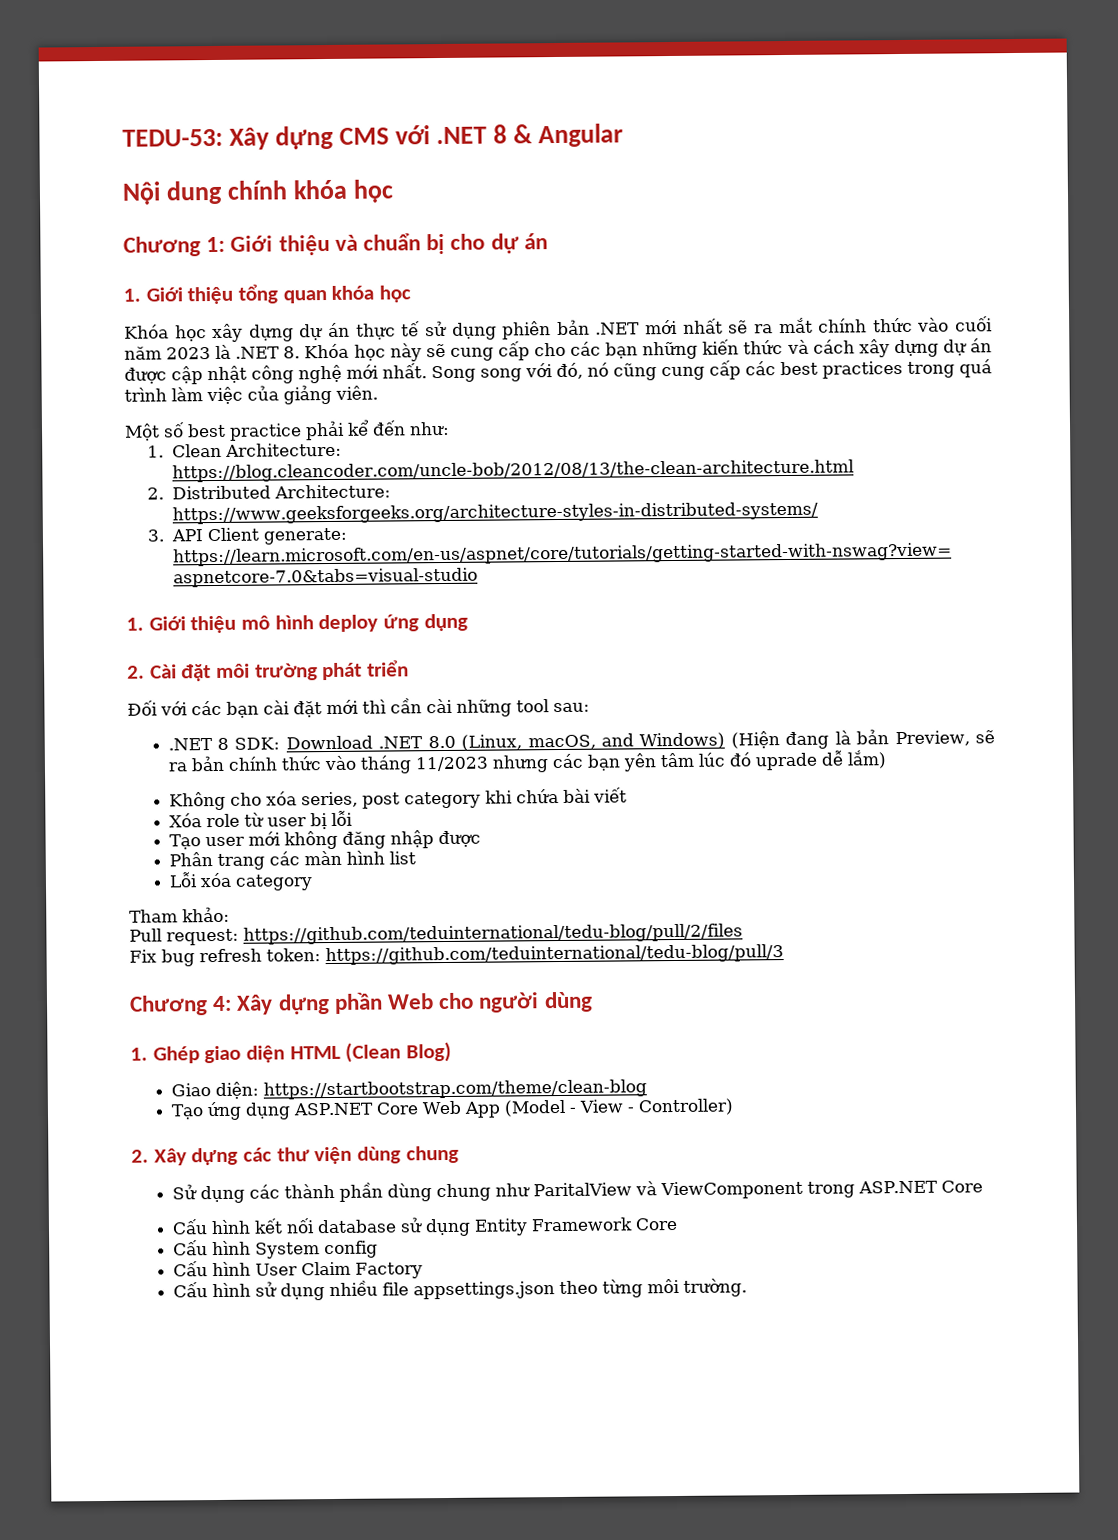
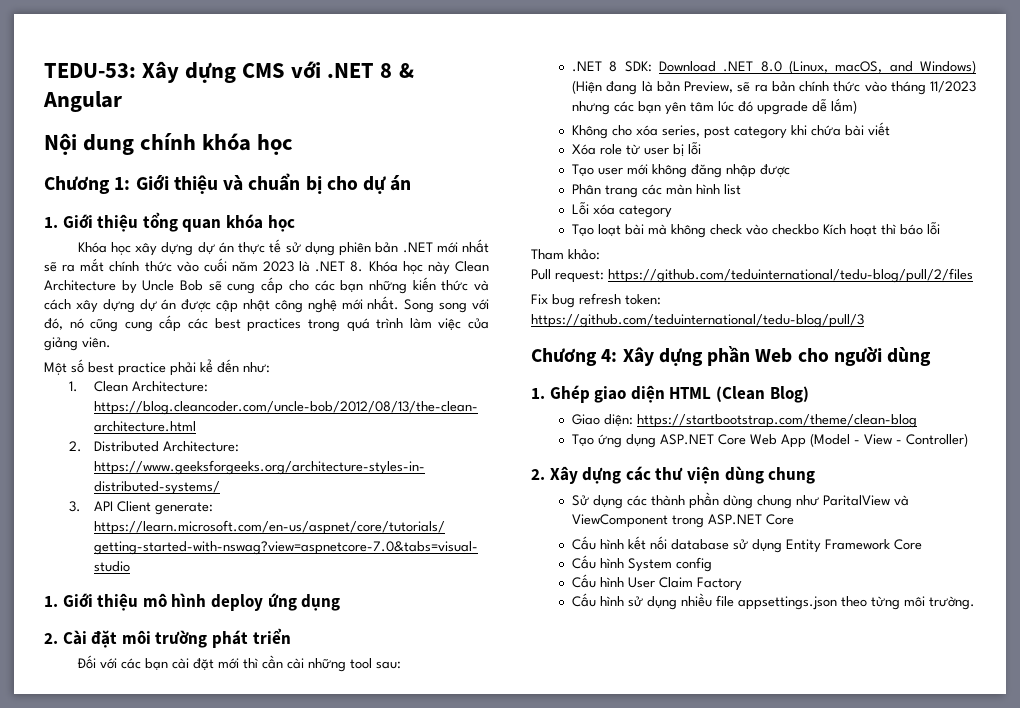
- Khóa học xây dựng dự án thực tế sử dụng phiên bản .NET mới nhất sẽ ra mắt chính thức vào cuối năm 2023 là .NET 8. Khóa học này sẽ cung cấp cho các bạn những kiến thức và cách xây dựng dự án được cập nhật công nghệ mới nhất.
+ Khóa học xây dựng dự án thực tế sử dụng phiên bản .NET mới nhất sẽ ra mắt chính thức vào cuối năm 2023 là .NET 8. Khóa học này Clean Architecture by Uncle Bob sẽ cung cấp cho các bạn những kiến thức và cách xây dựng dự án được cập nhật công nghệ mới nhất.
- .NET 8 SDK: Download .NET 8.0 (Linux, macOS, and Windows) (Hiện đang là bản Preview, sẽ ra bản chính thức vào tháng 11/2023 nhưng các bạn yên tâm lúc đó uprade dễ lắm)
+ .NET 8 SDK: Download .NET 8.0 (Linux, macOS, and Windows) (Hiện đang là bản Preview, sẽ ra bản chính thức vào tháng 11/2023 nhưng các bạn yên tâm lúc đó upgrade dễ lắm)
+ Tạo loạt bài mà không check vào checkbo Kích hoạt thì báo lỗi

